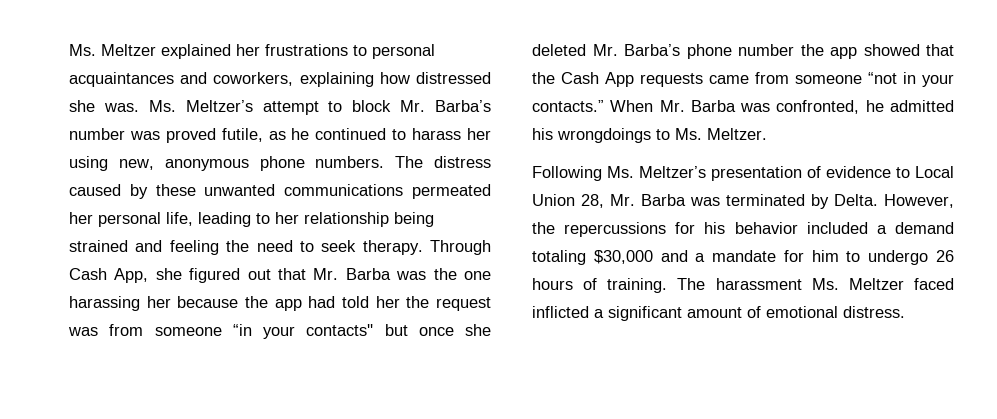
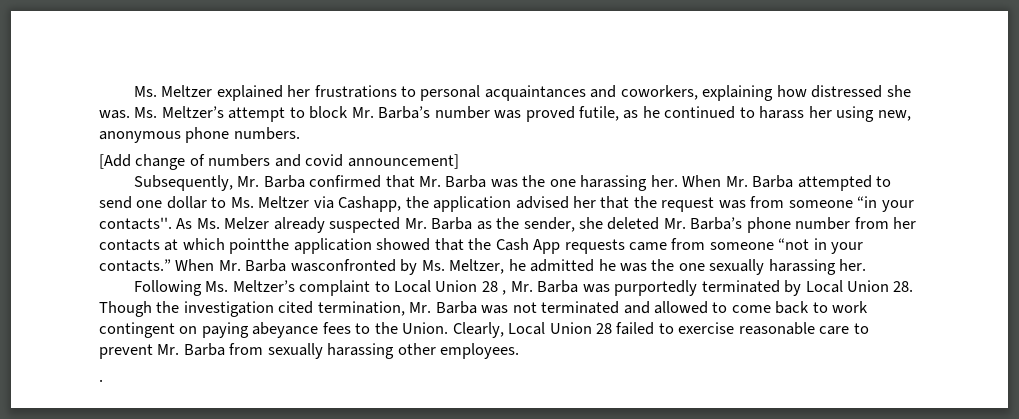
- Ms. Meltzer’s attempt to block Mr. Barba’s number was proved futile, as he continued to harass her using new, anonymous phone numbers. The distress caused by these unwanted communications permeated her personal life, leading to her relationship being strained and feeling the need to seek therapy. Through Cash App, she figured out that Mr. Barba was the one harassing her because the app had told her the request was from someone “in your contacts'' but once she deleted Mr. Barba’s phone number the app showed that the Cash App requests came from someone “not in your contacts.”
+ Ms. Meltzer’s attempt to block Mr. Barba’s number was proved futile, as he continued to harass her using new, anonymous phone numbers.
+ [Add change of numbers and covid announcement]
+ Subsequently, Mr. Barba confirmed that Mr. Barba was the one harassing her. When Mr. Barba attempted to send one dollar to Ms. Meltzer via Cashapp, the application advised her that the request was from someone “in your contacts''. As Ms. Melzer already suspected Mr. Barba as the sender, she deleted Mr. Barba’s phone number from her contacts at which pointthe application showed that the Cash App requests came from someone “not in your contacts.”
- When Mr. Barba was confronted, he admitted his wrongdoings to Ms. Meltzer.
+ When Mr. Barba wasconfronted by Ms. Meltzer, he admitted he was the one sexually harassing her.
- Following Ms. Meltzer’s presentation of evidence to Local Union 28, Mr. Barba was terminated by Delta. However, the repercussions for his behavior included a demand totaling $30,000 and a mandate for him to undergo 26 hours of training. The harassment Ms. Meltzer faced inflicted a significant amount of emotional distress.
+ Following Ms. Meltzer’s complaint to Local Union 28 , Mr. Barba was purportedly terminated by Local Union 28. Though the investigation cited termination, Mr. Barba was not terminated and allowed to come back to work contingent on paying abeyance fees to the Union. Clearly, Local Union 28 failed to exercise reasonable care to prevent Mr. Barba from sexually harassing other employees.
+ .

